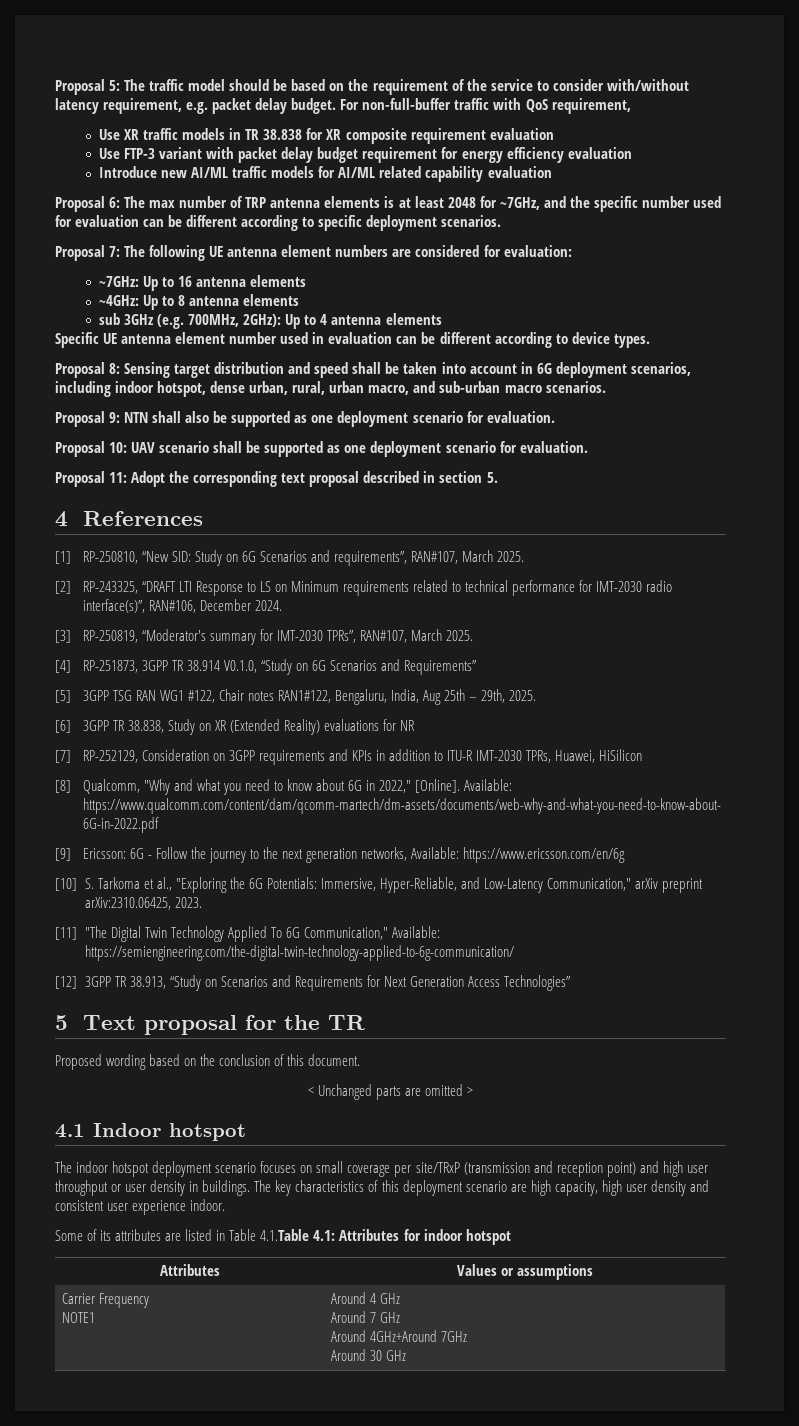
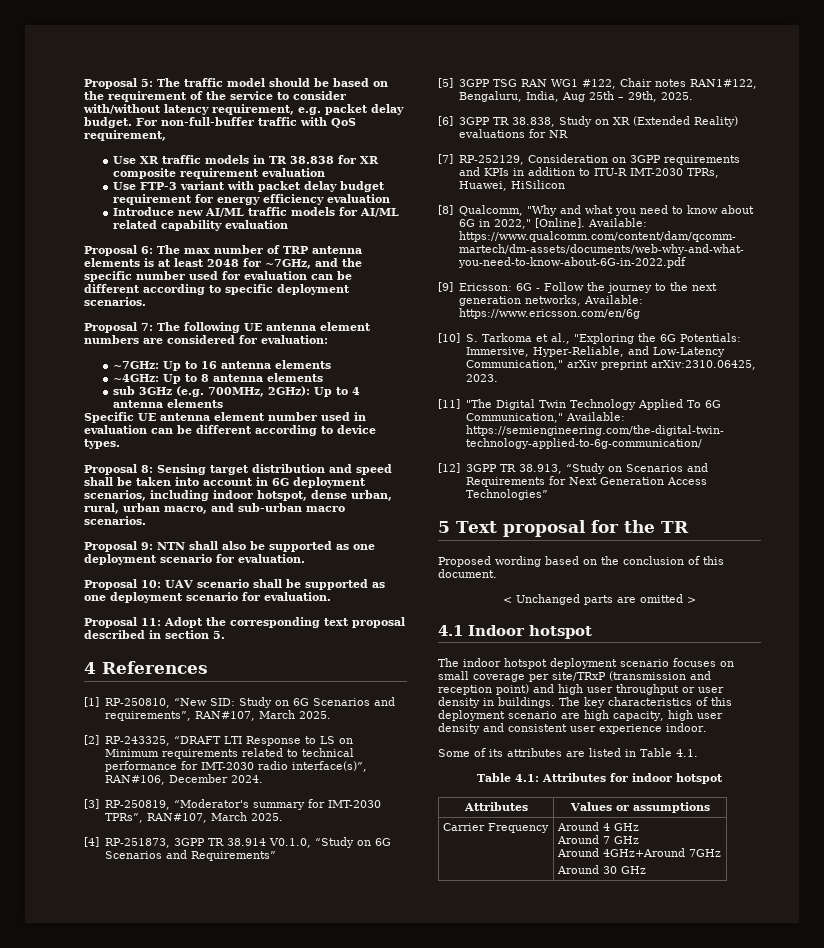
- Some of its attributes are listed in Table 4.1.Table 4.1: Attributes for indoor hotspot
+ Some of its attributes are listed in Table 4.1.
+ Table 4.1: Attributes for indoor hotspot
- Carrier Frequency
- NOTE1 | Around 4 GHz
+ Carrier Frequency | Around 4 GHz

